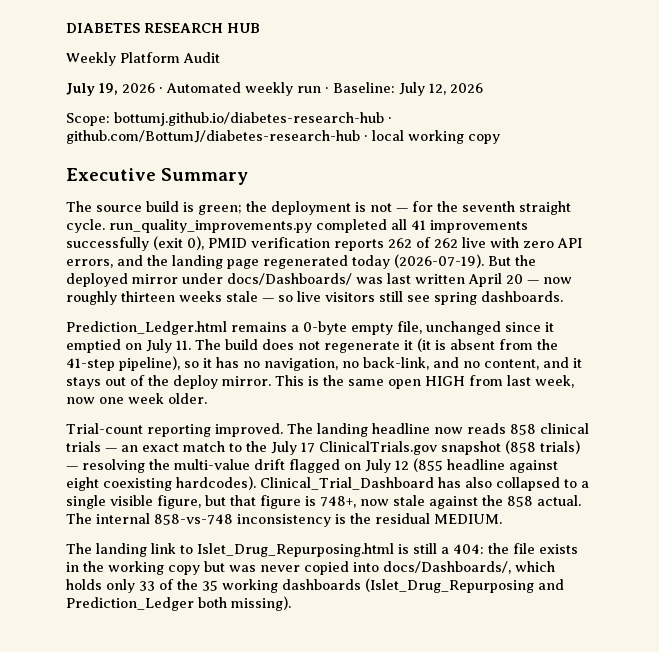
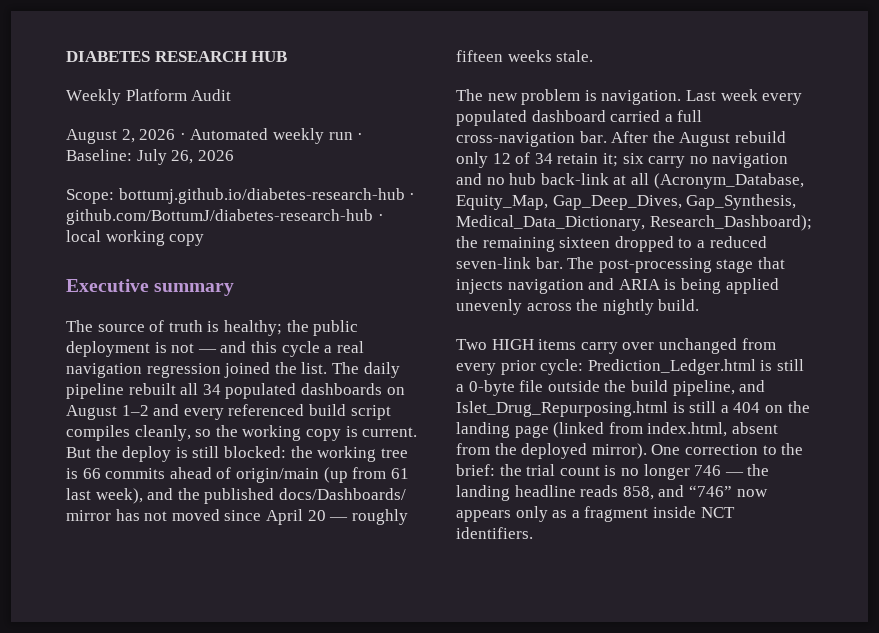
- July 19, 2026 · Automated weekly run · Baseline: July 12, 2026
+ August 2, 2026 · Automated weekly run · Baseline: July 26, 2026
- Executive Summary
+ Executive summary
- The source build is green; the deployment is not — for the seventh straight cycle. run_quality_improvements.py completed all 41 improvements successfully (exit 0), PMID verification reports 262 of 262 live with zero API errors, and the landing page regenerated today (2026-07-19). But the deployed mirror under docs/Dashboards/ was last written April 20 — now roughly thirteen weeks stale — so live visitors still see spring dashboards.
- Prediction_Ledger.html remains a 0-byte empty file, unchanged since it emptied on July 11. The build does not regenerate it (it is absent from the 41-step pipeline), so it has no navigation, no back-link, and no content, and it stays out of the deploy mirror. This is the same open HIGH from last week, now one week older.
- Trial-count reporting improved. The landing headline now reads 858 clinical trials — an exact match to the July 17 ClinicalTrials.gov snapshot (858 trials) — resolving the multi-value drift flagged on July 12 (855 headline against eight coexisting hardcodes). Clinical_Trial_Dashboard has also collapsed to a single visible figure, but that figure is 748+, now stale against the 858 actual. The internal 858-vs-748 inconsistency is the residual MEDIUM.
- The landing link to Islet_Drug_Repurposing.html is still a 404: the file exists in the working copy but was never copied into docs/Dashboards/, which holds only 33 of the 35 working dashboards (Islet_Drug_Repurposing and Prediction_Ledger both missing).
+ The source of truth is healthy; the public deployment is not — and this cycle a real navigation regression joined the list. The daily pipeline rebuilt all 34 populated dashboards on August 1–2 and every referenced build script compiles cleanly, so the working copy is current. But the deploy is still blocked: the working tree is 66 commits ahead of origin/main (up from 61 last week), and the published docs/Dashboards/ mirror has not moved since April 20 — roughly fifteen weeks stale.
+ The new problem is navigation. Last week every populated dashboard carried a full cross-navigation bar. After the August rebuild only 12 of 34 retain it; six carry no navigation and no hub back-link at all (Acronym_Database, Equity_Map, Gap_Deep_Dives, Gap_Synthesis, Medical_Data_Dictionary, Research_Dashboard); the remaining sixteen dropped to a reduced seven-link bar. The post-processing stage that injects navigation and ARIA is being applied unevenly across the nightly build.
+ Two HIGH items carry over unchanged from every prior cycle: Prediction_Ledger.html is still a 0-byte file outside the build pipeline, and Islet_Drug_Repurposing.html is still a 404 on the landing page (linked from index.html, absent from the deployed mirror). One correction to the brief: the trial count is no longer 746 — the landing headline reads 858, and “746” now appears only as a fragment inside NCT identifiers.

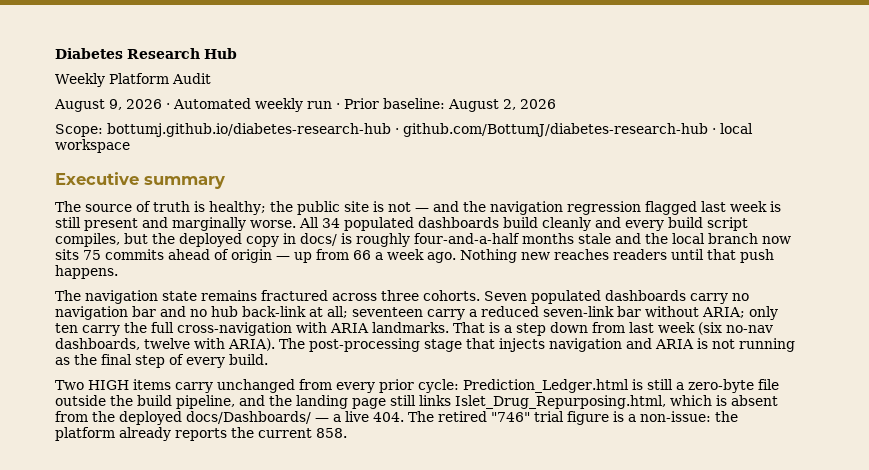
- DIABETES RESEARCH HUB
+ Diabetes Research Hub
- August 2, 2026 · Automated weekly run · Baseline: July 26, 2026
+ August 9, 2026 · Automated weekly run · Prior baseline: August 2, 2026
- Scope: bottumj.github.io/diabetes-research-hub · github.com/BottumJ/diabetes-research-hub · local working copy
+ Scope: bottumj.github.io/diabetes-research-hub · github.com/BottumJ/diabetes-research-hub · local workspace
- The source of truth is healthy; the public deployment is not — and this cycle a real navigation regression joined the list. The daily pipeline rebuilt all 34 populated dashboards on August 1–2 and every referenced build script compiles cleanly, so the working copy is current. But the deploy is still blocked: the working tree is 66 commits ahead of origin/main (up from 61 last week), and the published docs/Dashboards/ mirror has not moved since April 20 — roughly fifteen weeks stale.
- The new problem is navigation. Last week every populated dashboard carried a full cross-navigation bar. After the August rebuild only 12 of 34 retain it; six carry no navigation and no hub back-link at all (Acronym_Database, Equity_Map, Gap_Deep_Dives, Gap_Synthesis, Medical_Data_Dictionary, Research_Dashboard); the remaining sixteen dropped to a reduced seven-link bar.
+ The source of truth is healthy; the public site is not — and the navigation regression flagged last week is still present and marginally worse. All 34 populated dashboards build cleanly and every build script compiles, but the deployed copy in docs/ is roughly four-and-a-half months stale and the local branch now sits 75 commits ahead of origin — up from 66 a week ago. Nothing new reaches readers until that push happens.
+ The navigation state remains fractured across three cohorts. Seven populated dashboards carry no navigation bar and no hub back-link at all; seventeen carry a reduced seven-link bar without ARIA; only ten carry the full cross-navigation with ARIA landmarks. That is a step down from last week (six no-nav dashboards, twelve with ARIA).
- The post-processing stage that injects navigation and ARIA is being applied unevenly across the nightly build.
+ The post-processing stage that injects navigation and ARIA is not running as the final step of every build.
- Two HIGH items carry over unchanged from every prior cycle: Prediction_Ledger.html is still a 0-byte file outside the build pipeline, and Islet_Drug_Repurposing.html is still a 404 on the landing page (linked from index.html, absent from the deployed mirror). One correction to the brief: the trial count is no longer 746 — the landing headline reads 858, and “746” now appears only as a fragment inside NCT identifiers.
+ Two HIGH items carry unchanged from every prior cycle: Prediction_Ledger.html is still a zero-byte file outside the build pipeline, and the landing page still links Islet_Drug_Repurposing.html, which is absent from the deployed docs/Dashboards/ — a live 404. The retired "746" trial figure is a non-issue: the platform already reports the current 858.

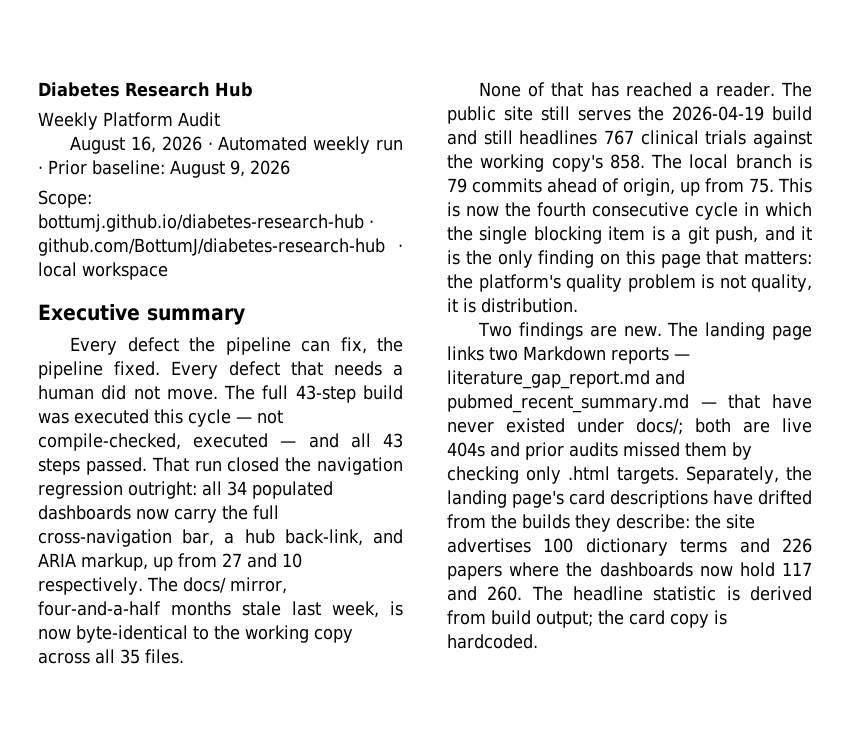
- August 9, 2026 · Automated weekly run · Prior baseline: August 2, 2026
+ August 16, 2026 · Automated weekly run · Prior baseline: August 9, 2026
- The source of truth is healthy; the public site is not — and the navigation regression flagged last week is still present and marginally worse. All 34 populated dashboards build cleanly and every build script compiles, but the deployed copy in docs/ is roughly four-and-a-half months stale and the local branch now sits 75 commits ahead of origin — up from 66 a week ago. Nothing new reaches readers until that push happens.
- The navigation state remains fractured across three cohorts. Seven populated dashboards carry no navigation bar and no hub back-link at all; seventeen carry a reduced seven-link bar without ARIA; only ten carry the full cross-navigation with ARIA landmarks. That is a step down from last week (six no-nav dashboards, twelve with ARIA). The post-processing stage that injects navigation and ARIA is not running as the final step of every build.
- Two HIGH items carry unchanged from every prior cycle: Prediction_Ledger.html is still a zero-byte file outside the build pipeline, and the landing page still links Islet_Drug_Repurposing.html, which is absent from the deployed docs/Dashboards/ — a live 404. The retired "746" trial figure is a non-issue: the platform already reports the current 858.
+ Every defect the pipeline can fix, the pipeline fixed. Every defect that needs a human did not move. The full 43-step build was executed this cycle — not compile-checked, executed — and all 43 steps passed. That run closed the navigation regression outright: all 34 populated dashboards now carry the full cross-navigation bar, a hub back-link, and ARIA markup, up from 27 and 10 respectively. The docs/ mirror, four-and-a-half months stale last week, is now byte-identical to the working copy across all 35 files.
+ None of that has reached a reader. The public site still serves the 2026-04-19 build and still headlines 767 clinical trials against the working copy's 858. The local branch is 79 commits ahead of origin, up from 75. This is now the fourth consecutive cycle in which the single blocking item is a git push, and it is the only finding on this page that matters: the platform's quality problem is not quality, it is distribution.
+ Two findings are new. The landing page links two Markdown reports — literature_gap_report.md and pubmed_recent_summary.md — that have never existed under docs/; both are live 404s and prior audits missed them by checking only .html targets. Separately, the landing page's card descriptions have drifted from the builds they describe: the site advertises 100 dictionary terms and 226 papers where the dashboards now hold 117 and 260. The headline statistic is derived from build output; the card copy is hardcoded.

